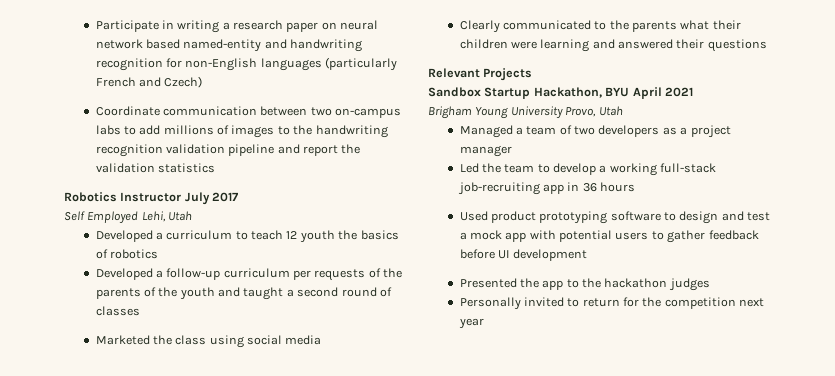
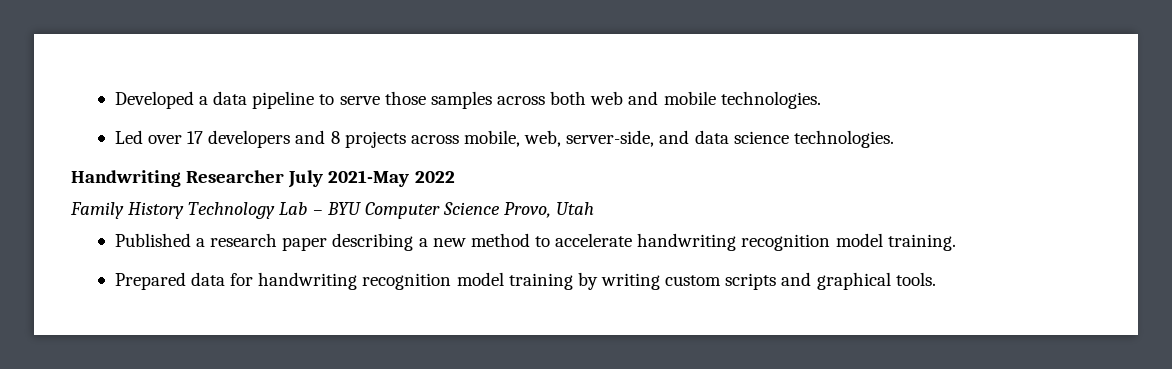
- Participate in writing a research paper on neural network based named-entity and handwriting recognition for non-English languages (particularly French and Czech)
- Coordinate communication between two on-campus labs to add millions of images to the handwriting recognition validation pipeline and report the validation statistics
- Robotics Instructor July 2017
- Self Employed Lehi, Utah
- Developed a curriculum to teach 12 youth the basics of robotics
- Developed a follow-up curriculum per requests of the parents of the youth and taught a second round of classes
- Marketed the class using social media
- Clearly communicated to the parents what their children were learning and answered their questions
- Relevant Projects
- Sandbox Startup Hackathon, BYU April 2021
- Brigham Young University Provo, Utah
- Managed a team of two developers as a project manager
- Led the team to develop a working full-stack job-recruiting app in 36 hours
- Used product prototyping software to design and test a mock app with potential users to gather feedback before UI development
- Presented the app to the hackathon judges
- Personally invited to return for the competition next year
+ Developed a data pipeline to serve those samples across both web and mobile technologies.
+ Led over 17 developers and 8 projects across mobile, web, server-side, and data science technologies.
+ Handwriting Researcher July 2021-May 2022
+ Family History Technology Lab – BYU Computer Science Provo, Utah
+ Published a research paper describing a new method to accelerate handwriting recognition model training.
+ Prepared data for handwriting recognition model training by writing custom scripts and graphical tools.

